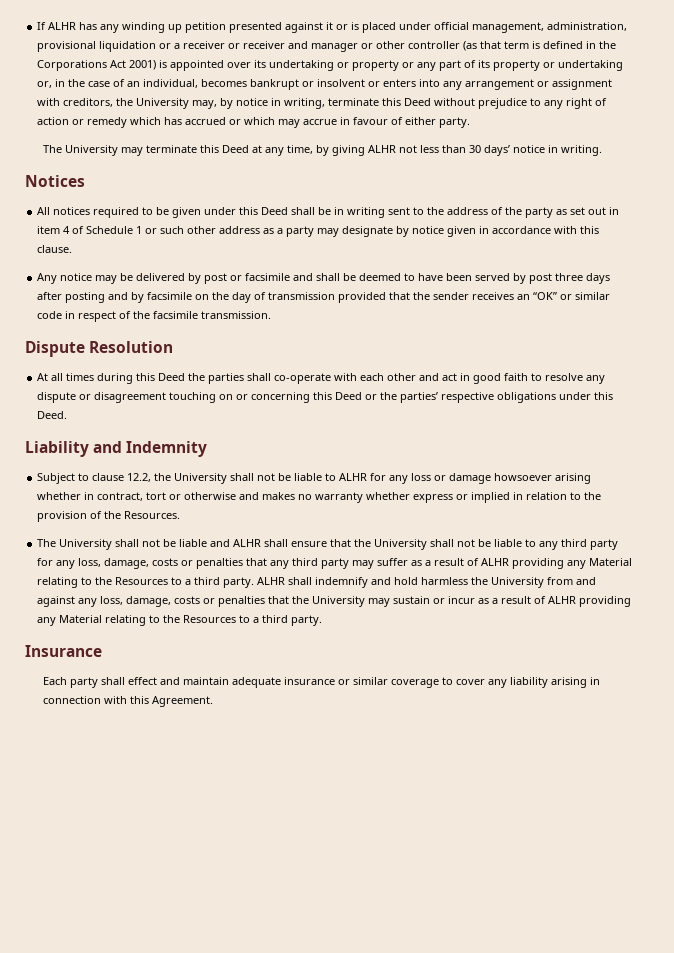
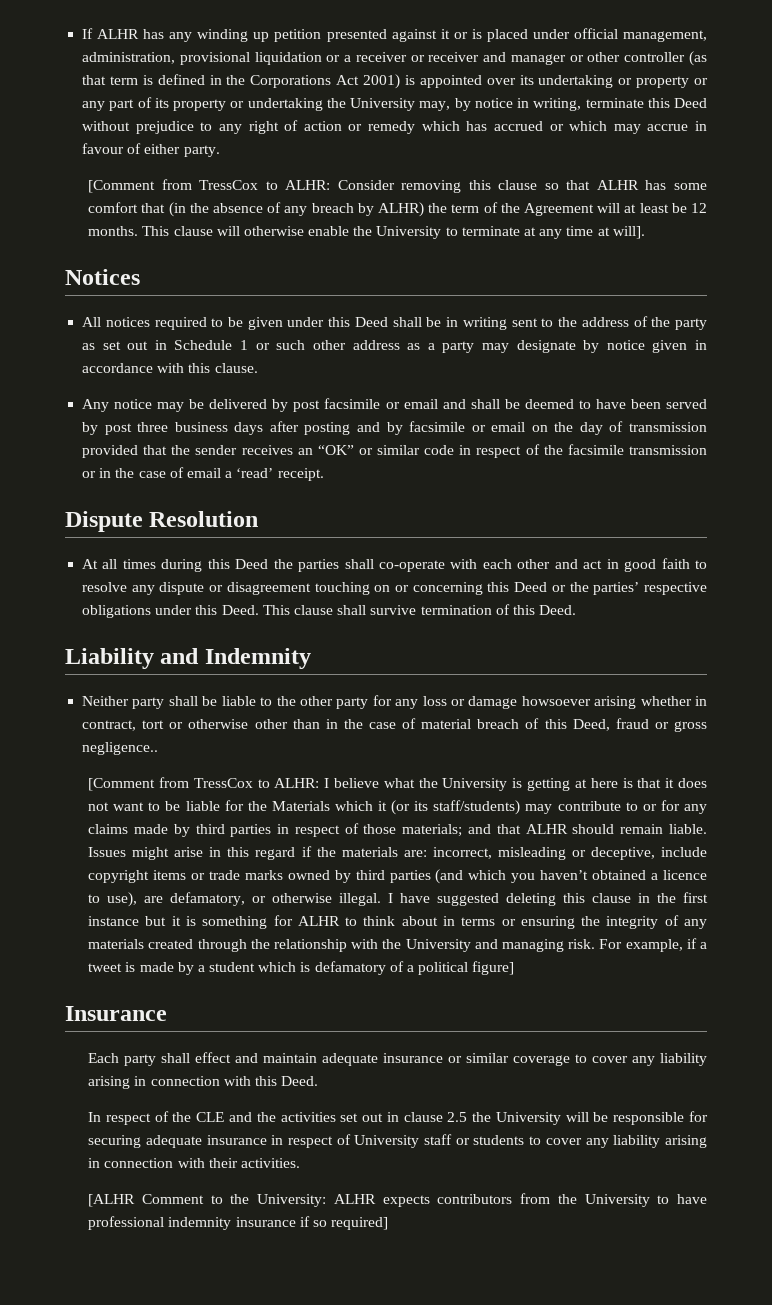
- If ALHR has any winding up petition presented against it or is placed under official management, administration, provisional liquidation or a receiver or receiver and manager or other controller (as that term is defined in the Corporations Act 2001) is appointed over its undertaking or property or any part of its property or undertaking or, in the case of an individual, becomes bankrupt or insolvent or enters into any arrangement or assignment with creditors, the University may, by notice in writing, terminate this Deed without prejudice to any right of action or remedy which has accrued or which may accrue in favour of either party.
+ If ALHR has any winding up petition presented against it or is placed under official management, administration, provisional liquidation or a receiver or receiver and manager or other controller (as that term is defined in the Corporations Act 2001) is appointed over its undertaking or property or any part of its property or undertaking the University may, by notice in writing, terminate this Deed without prejudice to any right of action or remedy which has accrued or which may accrue in favour of either party.
- The University may terminate this Deed at any time, by giving ALHR not less than 30 days’ notice in writing.
+ [Comment from TressCox to ALHR: Consider removing this clause so that ALHR has some comfort that (in the absence of any breach by ALHR) the term of the Agreement will at least be 12 months. This clause will otherwise enable the University to terminate at any time at will].
- All notices required to be given under this Deed shall be in writing sent to the address of the party as set out in item 4 of Schedule 1 or such other address as a party may designate by notice given in accordance with this clause.
+ All notices required to be given under this Deed shall be in writing sent to the address of the party as set out in Schedule 1 or such other address as a party may designate by notice given in accordance with this clause.
- Any notice may be delivered by post or facsimile and shall be deemed to have been served by post three days after posting and by facsimile on the day of transmission provided that the sender receives an “OK” or similar code in respect of the facsimile transmission.
+ Any notice may be delivered by post facsimile or email and shall be deemed to have been served by post three business days after posting and by facsimile or email on the day of transmission provided that the sender receives an “OK” or similar code in respect of the facsimile transmission or in the case of email a ‘read’ receipt.
- At all times during this Deed the parties shall co-operate with each other and act in good faith to resolve any dispute or disagreement touching on or concerning this Deed or the parties’ respective obligations under this Deed.
+ At all times during this Deed the parties shall co-operate with each other and act in good faith to resolve any dispute or disagreement touching on or concerning this Deed or the parties’ respective obligations under this Deed. This clause shall survive termination of this Deed.
  Liability and Indemnity
- Subject to clause 12.2, the University shall not be liable to ALHR for any loss or damage howsoever arising whether in contract, tort or otherwise and makes no warranty whether express or implied in relation to the provision of the Resources.
- The University shall not be liable and ALHR shall ensure that the University shall not be liable to any third party for any loss, damage, costs or penalties that any third party may suffer as a result of ALHR providing any Material relating to the Resources to a third party. ALHR shall indemnify and hold harmless the University from and against any loss, damage, costs or penalties that the University may sustain or incur as a result of ALHR providing any Material relating to the Resources to a third party.
+ Neither party shall be liable to the other party for any loss or damage howsoever arising whether in contract, tort or otherwise other than in the case of material breach of this Deed, fraud or gross negligence..
+ [Comment from TressCox to ALHR: I believe what the University is getting at here is that it does not want to be liable for the Materials which it (or its staff/students) may contribute to or for any claims made by third parties in respect of those materials; and that ALHR should remain liable. Issues might arise in this regard if the materials are: incorrect, misleading or deceptive, include copyright items or trade marks owned by third parties (and which you haven’t obtained a licence to use), are defamatory, or otherwise illegal. I have suggested deleting this clause in the first instance but it is something for ALHR to think about in terms or ensuring the integrity of any materials created through the relationship with the University and managing risk. For example, if a tweet is made by a student which is defamatory of a political figure]
- Each party shall effect and maintain adequate insurance or similar coverage to cover any liability arising in connection with this Agreement.
+ Each party shall effect and maintain adequate insurance or similar coverage to cover any liability arising in connection with this Deed.
+ In respect of the CLE and the activities set out in clause 2.5 the University will be responsible for securing adequate insurance in respect of University staff or students to cover any liability arising in connection with their activities.
+ [ALHR Comment to the University: ALHR expects contributors from the University to have professional indemnity insurance if so required]

